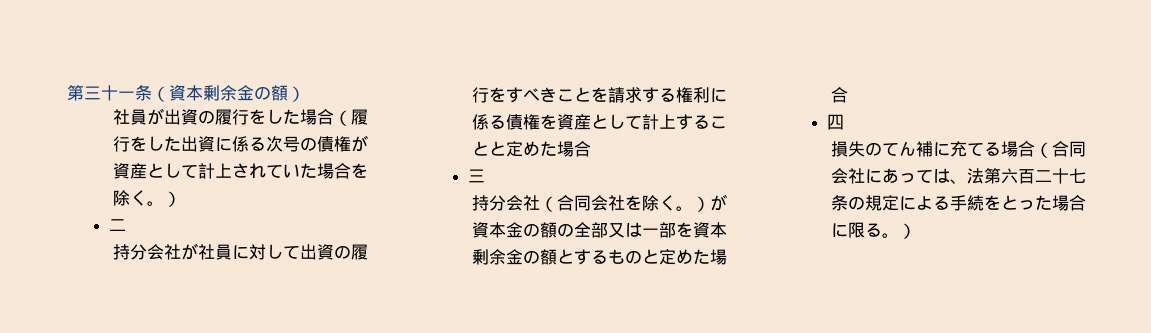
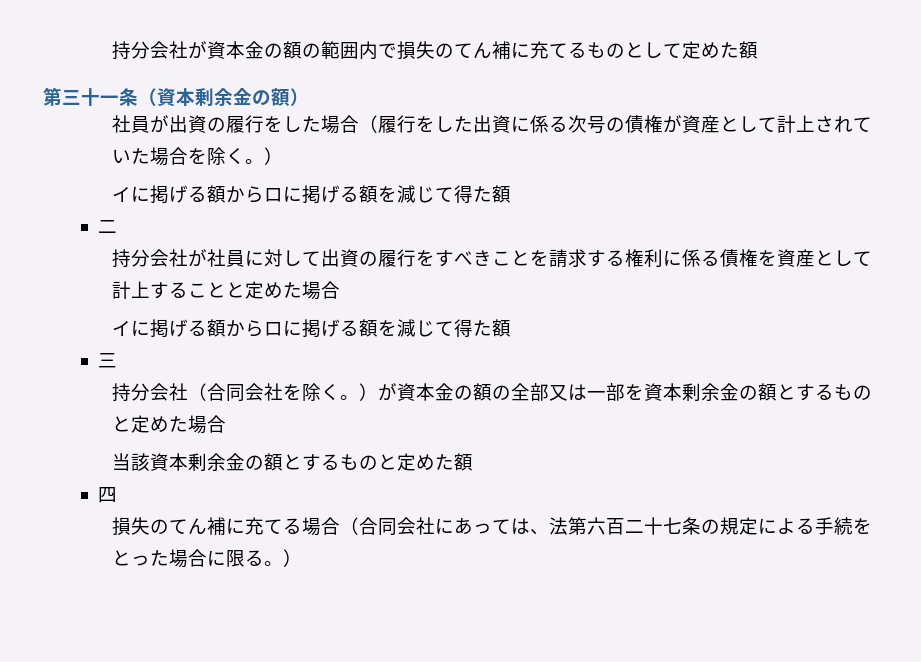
+ 持分会社が資本金の額の範囲内で損失のてん補に充てるものとして定めた額
  社員が出資の履行をした場合（履行をした出資に係る次号の債権が資産として計上されていた場合を除く。）
+ イに掲げる額からロに掲げる額を減じて得た額
  持分会社が社員に対して出資の履行をすべきことを請求する権利に係る債権を資産として計上することと定めた場合
+ イに掲げる額からロに掲げる額を減じて得た額
+ 当該資本剰余金の額とするものと定めた額

